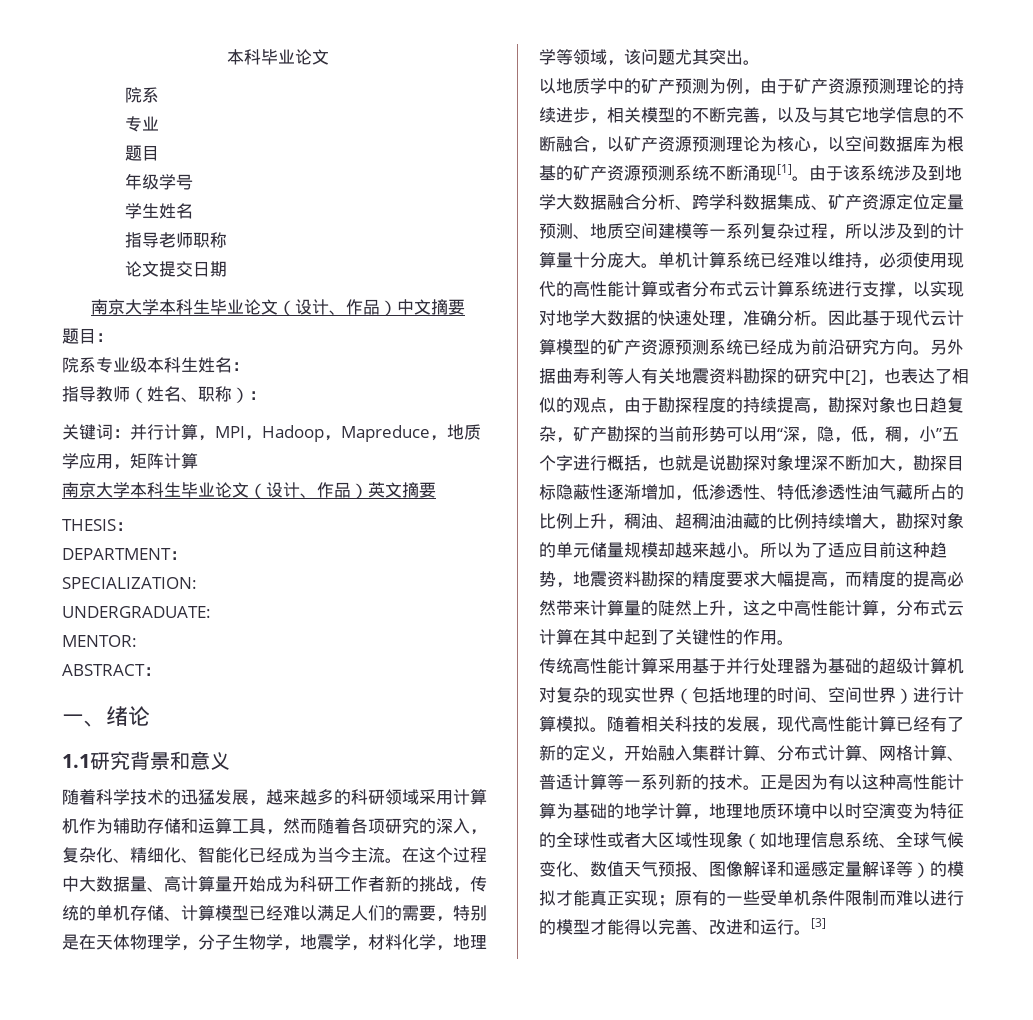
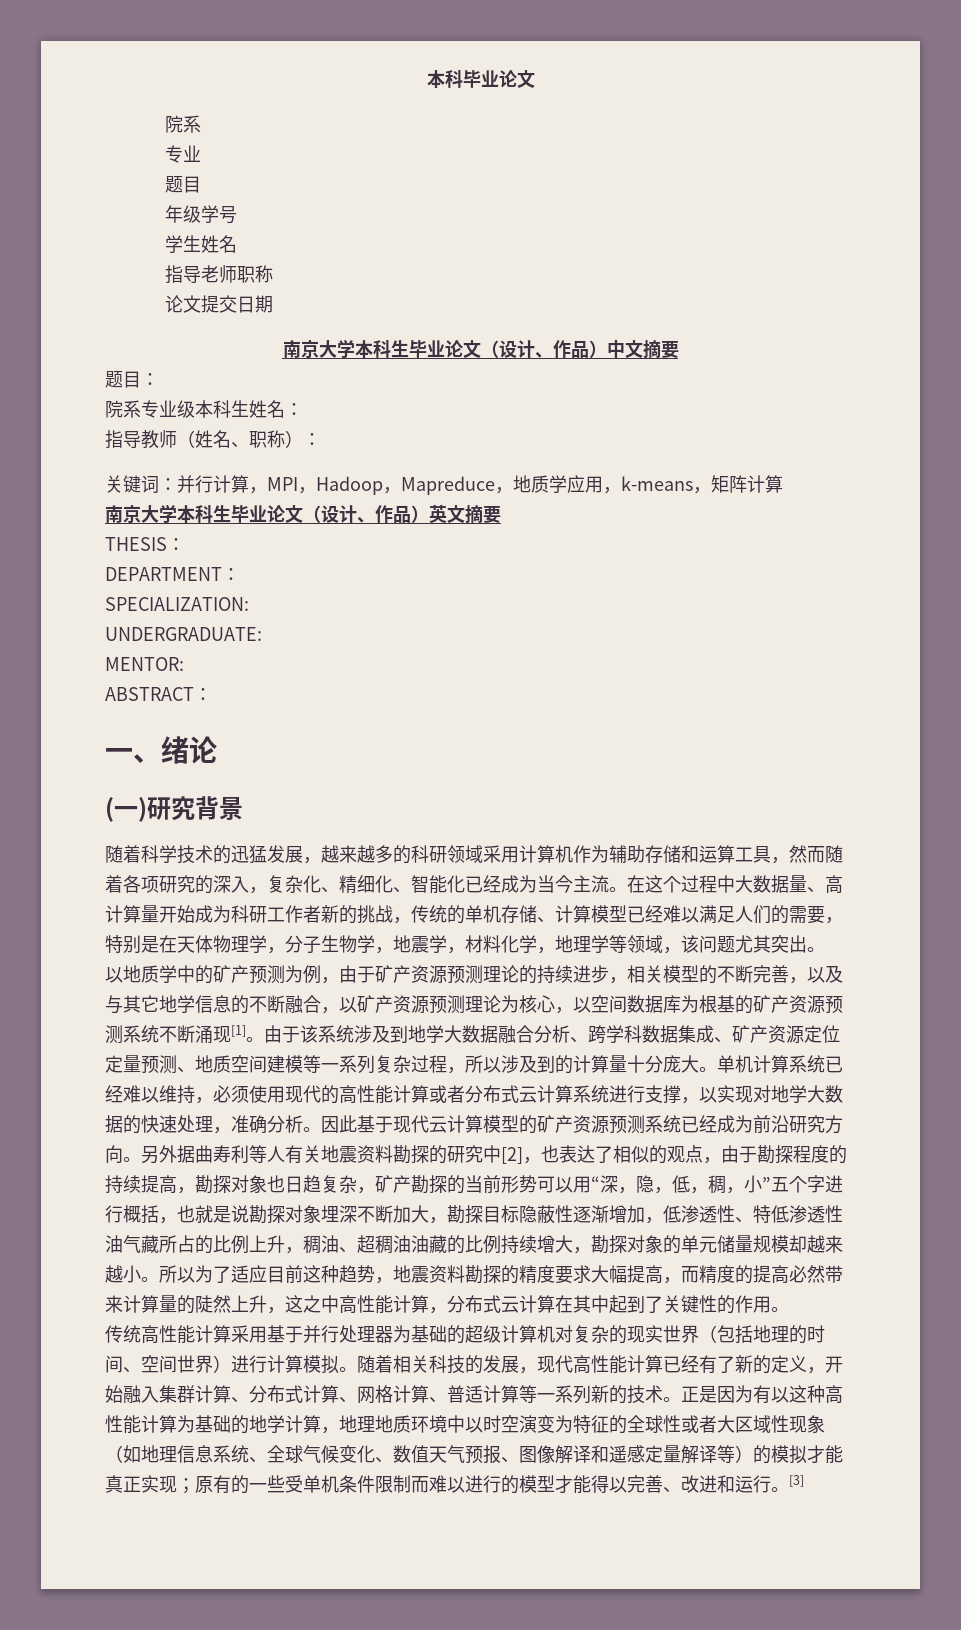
- 关键词：并行计算，MPI，Hadoop，Mapreduce，地质学应用，矩阵计算
+ 关键词：并行计算，MPI，Hadoop，Mapreduce，地质学应用，k-means，矩阵计算
- 1.1研究背景和意义
+ (一)研究背景

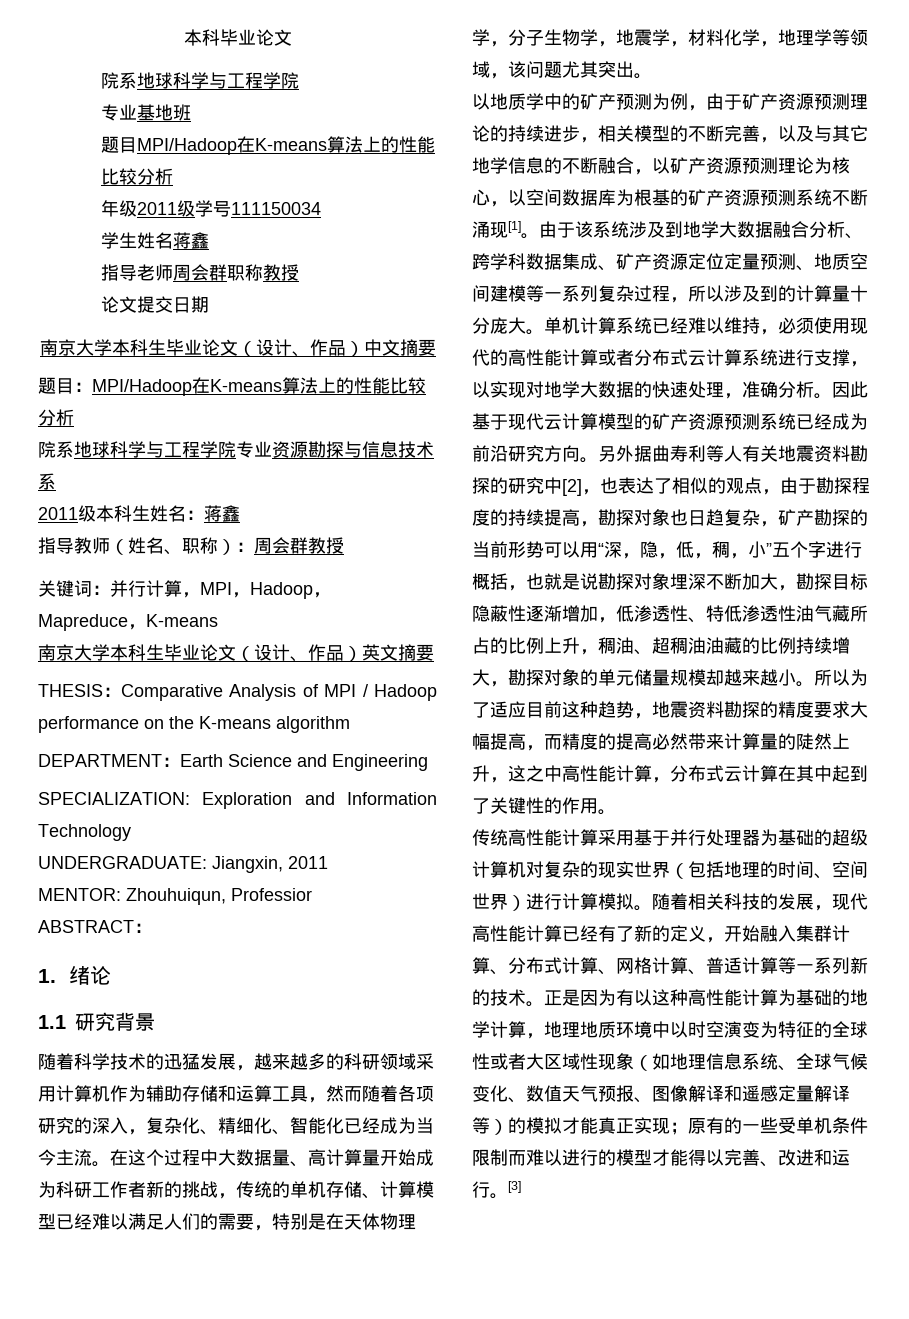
  本科毕业论文
- 院系
- 专业
- 题目
+ 院系地球科学与工程学院
+ 专业基地班
+ 题目MPI/Hadoop在K-means算法上的性能比较分析
- 年级学号
+ 年级2011级学号111150034
- 学生姓名
+ 学生姓名蒋鑫
- 指导老师职称
+ 指导老师周会群职称教授
- 题目：
- 院系专业级本科生姓名：
+ 题目：MPI/Hadoop在K-means算法上的性能比较分析
+ 院系地球科学与工程学院专业资源勘探与信息技术系
+ 2011级本科生姓名：蒋鑫
- 指导教师（姓名、职称）：
+ 指导教师（姓名、职称）：周会群教授
- 关键词：并行计算，MPI，Hadoop，Mapreduce，地质学应用，k-means，矩阵计算
+ 关键词：并行计算，MPI，Hadoop，Mapreduce，K-means
- THESIS：
- DEPARTMENT：
- SPECIALIZATION:
+ THESIS：Comparative Analysis of MPI / Hadoop performance on the K-means algorithm
+ DEPARTMENT：Earth Science and Engineering
+ SPECIALIZATION: Exploration and Information Technology
- UNDERGRADUATE:
+ UNDERGRADUATE: Jiangxin, 2011
- MENTOR:
+ MENTOR: Zhouhuiqun, Professior
- 一、绪论
+ 1.绪论
- (一)研究背景
+ 1.1研究背景

